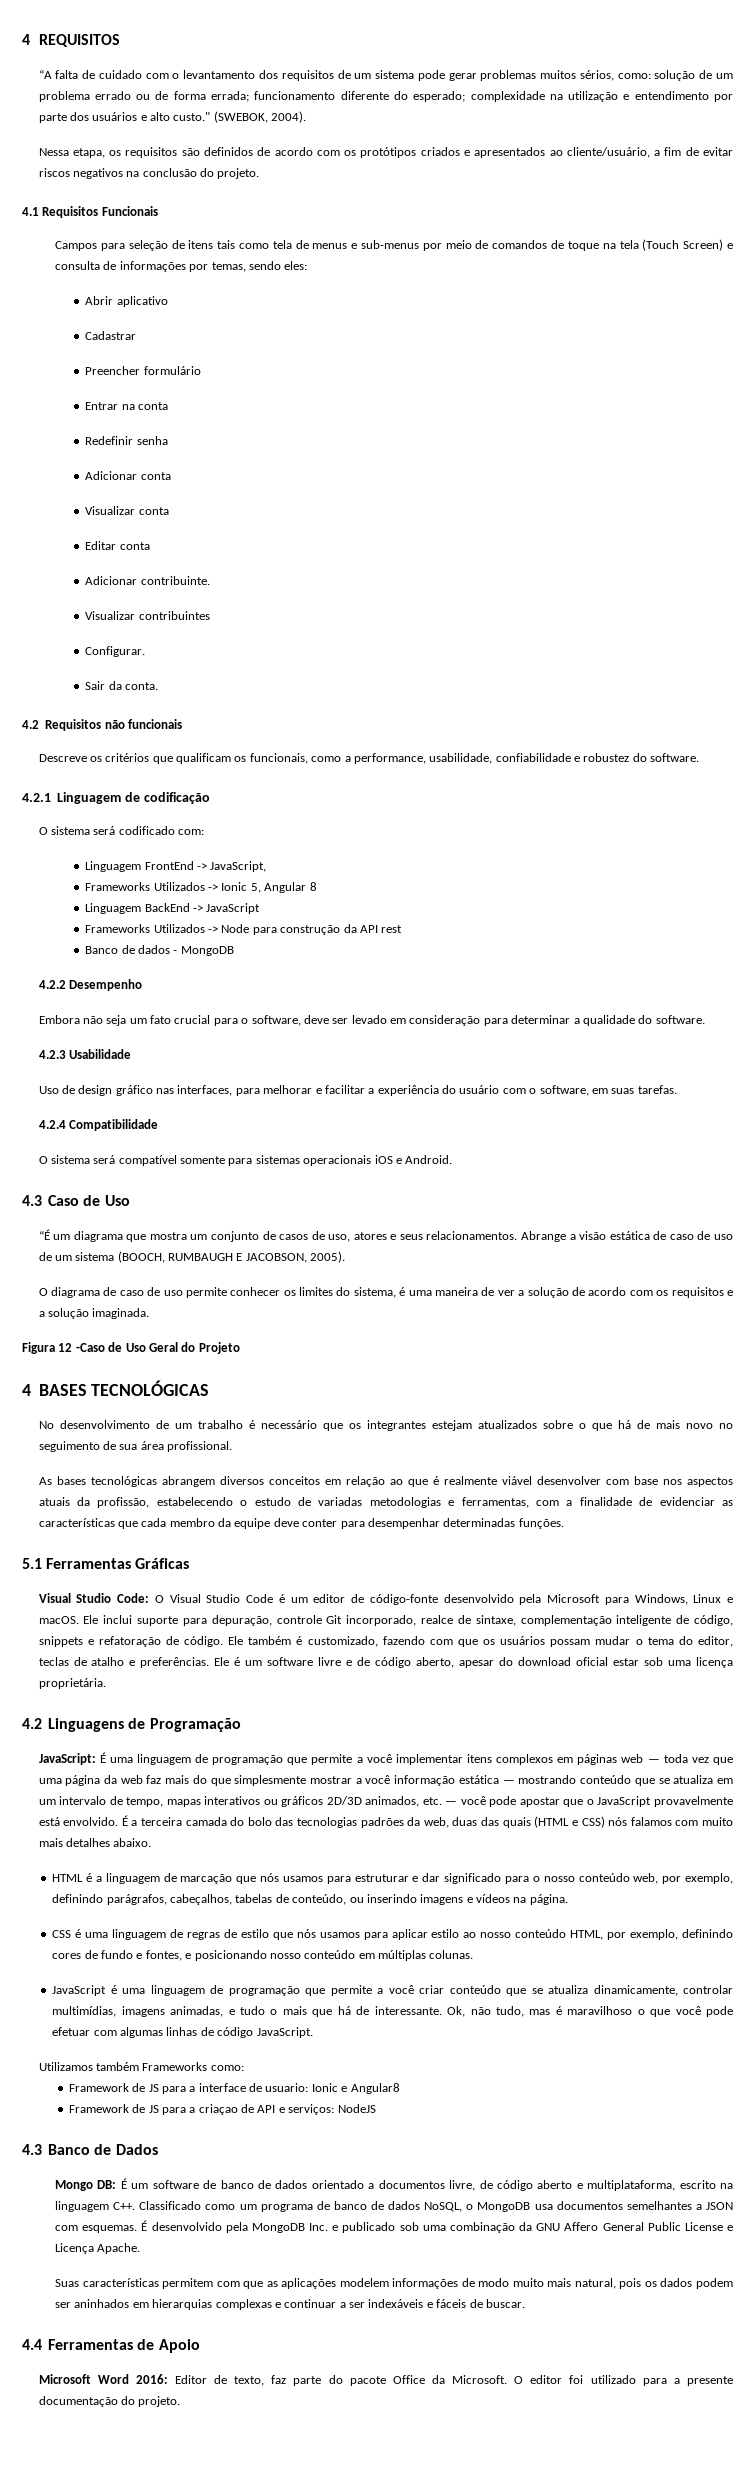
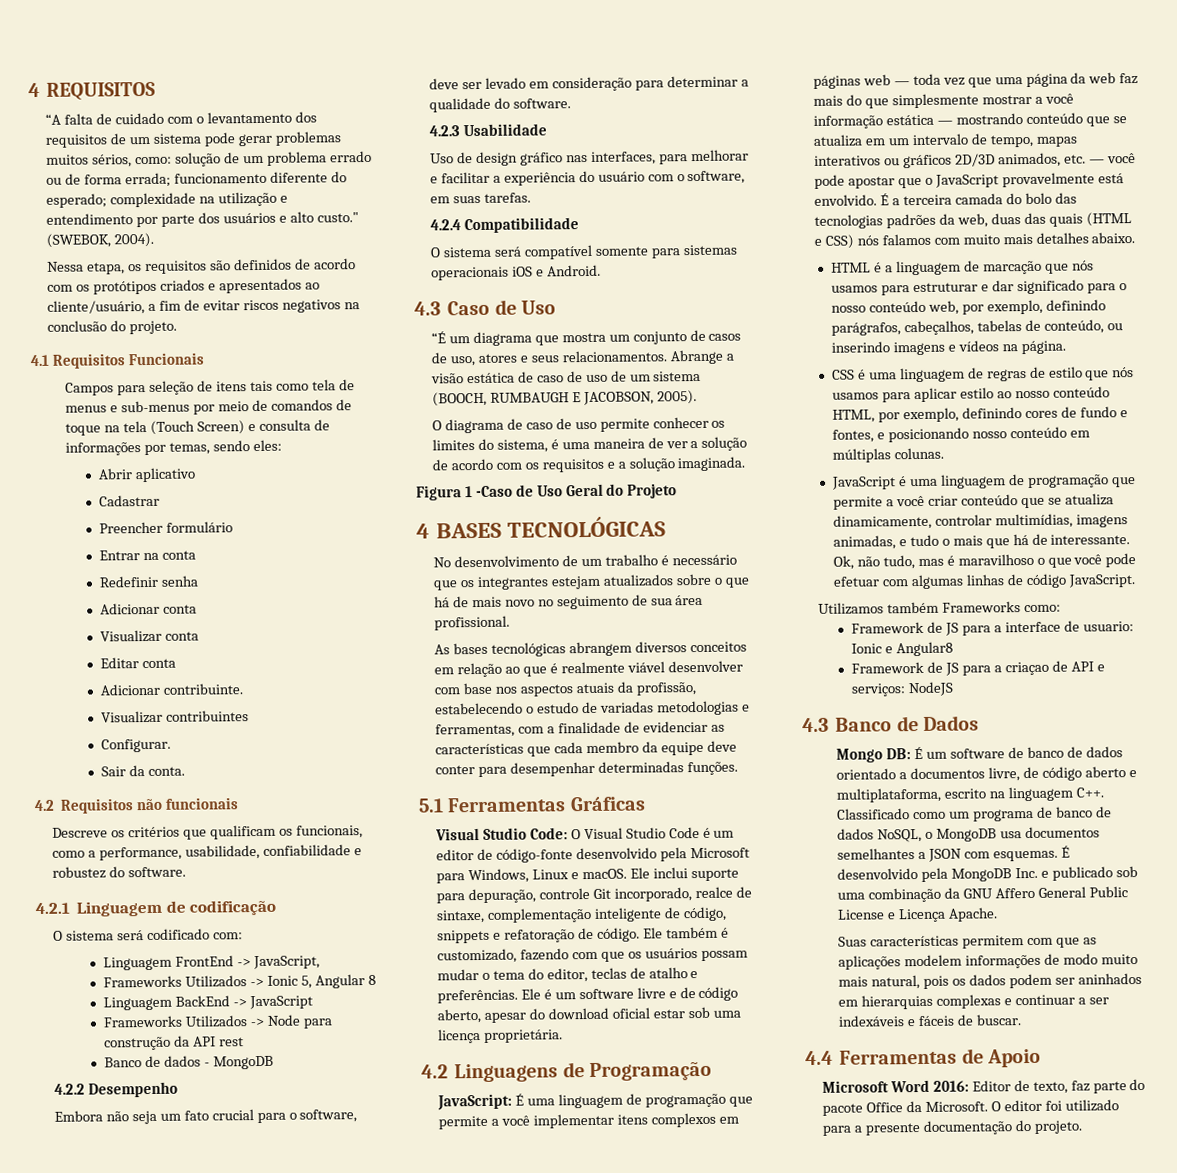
- Figura 12 -Caso de Uso Geral do Projeto
+ Figura 1 -Caso de Uso Geral do Projeto

